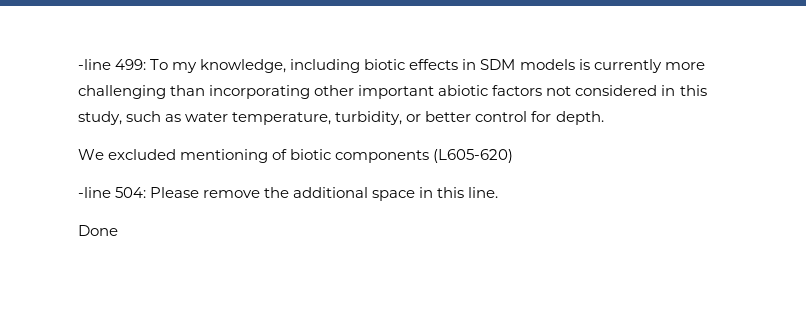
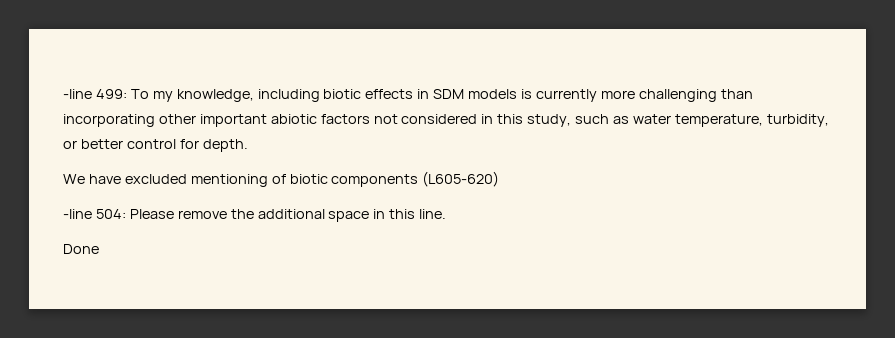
- We excluded mentioning of biotic components (L605-620)
+ We have excluded mentioning of biotic components (L605-620)

